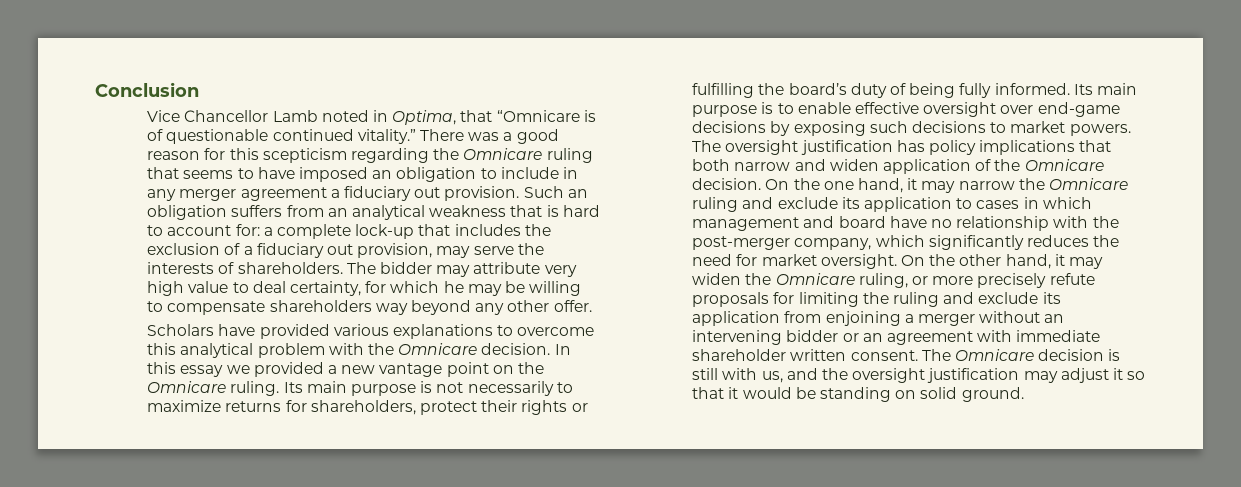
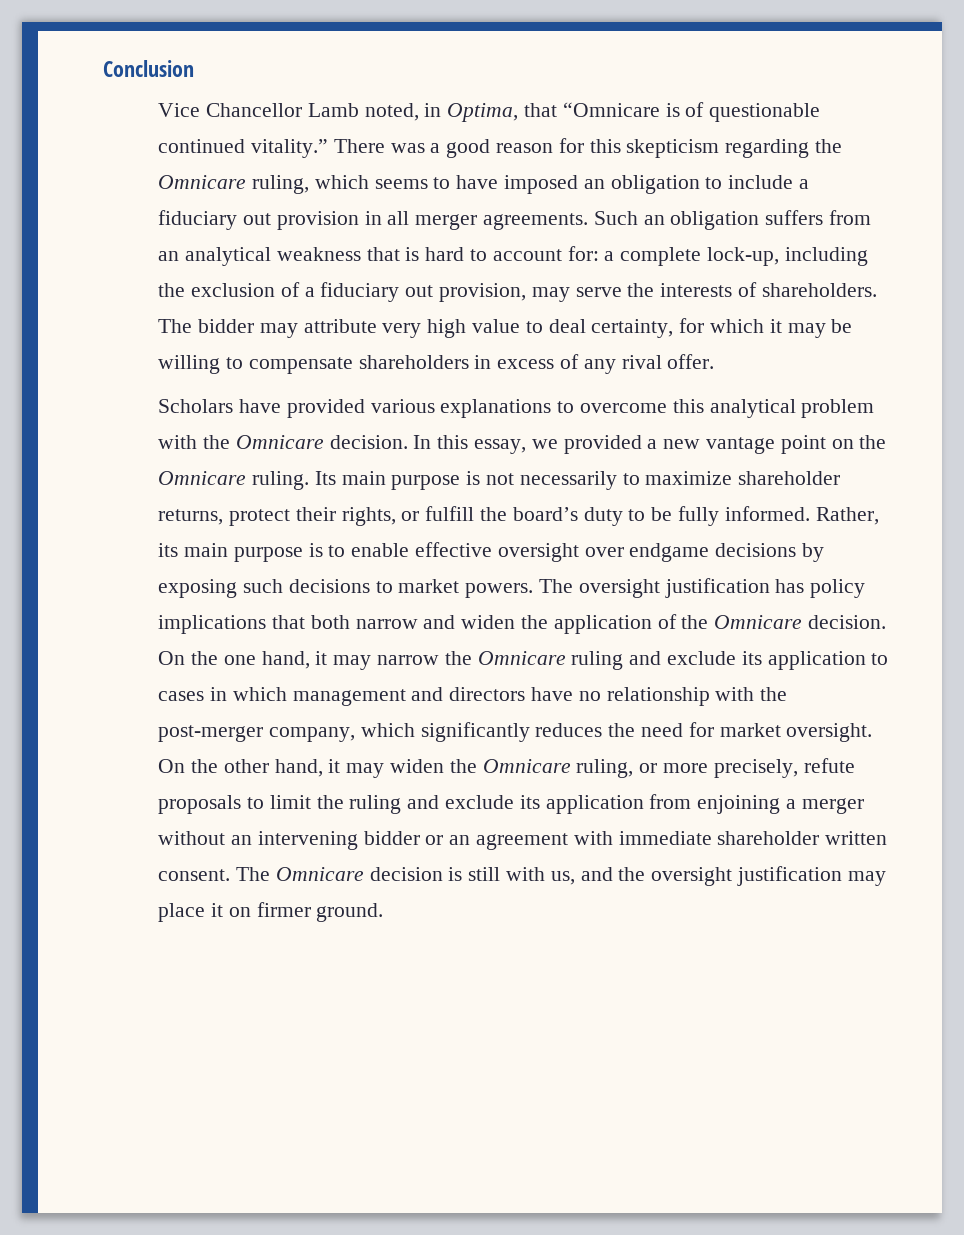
- Vice Chancellor Lamb noted in Optima, that “Omnicare is of questionable continued vitality.”
+ Vice Chancellor Lamb noted, in Optima, that “Omnicare is of questionable continued vitality.”
- There was a good reason for this scepticism regarding the Omnicare ruling that seems to have imposed an obligation to include in any merger agreement a fiduciary out provision.
+ There was a good reason for this skepticism regarding the Omnicare ruling, which seems to have imposed an obligation to include a fiduciary out provision in all merger agreements.
- Such an obligation suffers from an analytical weakness that is hard to account for: a complete lock-up that includes the exclusion of a fiduciary out provision, may serve the interests of shareholders.
+ Such an obligation suffers from an analytical weakness that is hard to account for: a complete lock-up, including the exclusion of a fiduciary out provision, may serve the interests of shareholders.
- The bidder may attribute very high value to deal certainty, for which he may be willing to compensate shareholders way beyond any other offer.
+ The bidder may attribute very high value to deal certainty, for which it may be willing to compensate shareholders in excess of any rival offer.
- In this essay we provided a new vantage point on the Omnicare ruling.
+ In this essay, we provided a new vantage point on the Omnicare ruling.
- Its main purpose is not necessarily to maximize returns for shareholders, protect their rights or fulfilling the board’s duty of being fully informed. Its main purpose is to enable effective oversight over end-game decisions by exposing such decisions to market powers.
+ Its main purpose is not necessarily to maximize shareholder returns, protect their rights, or fulfill the board’s duty to be fully informed. Rather, its main purpose is to enable effective oversight over endgame decisions by exposing such decisions to market powers.
- The oversight justification has policy implications that both narrow and widen application of the Omnicare decision.
+ The oversight justification has policy implications that both narrow and widen the application of the Omnicare decision.
- On the one hand, it may narrow the Omnicare ruling and exclude its application to cases in which management and board have no relationship with the post-merger company, which significantly reduces the need for market oversight.
+ On the one hand, it may narrow the Omnicare ruling and exclude its application to cases in which management and directors have no relationship with the post-merger company, which significantly reduces the need for market oversight.
- On the other hand, it may widen the Omnicare ruling, or more precisely refute proposals for limiting the ruling and exclude its application from enjoining a merger without an intervening bidder or an agreement with immediate shareholder written consent.
+ On the other hand, it may widen the Omnicare ruling, or more precisely, refute proposals to limit the ruling and exclude its application from enjoining a merger without an intervening bidder or an agreement with immediate shareholder written consent.
- The Omnicare decision is still with us, and the oversight justification may adjust it so that it would be standing on solid ground.
+ The Omnicare decision is still with us, and the oversight justification may place it on firmer ground.

